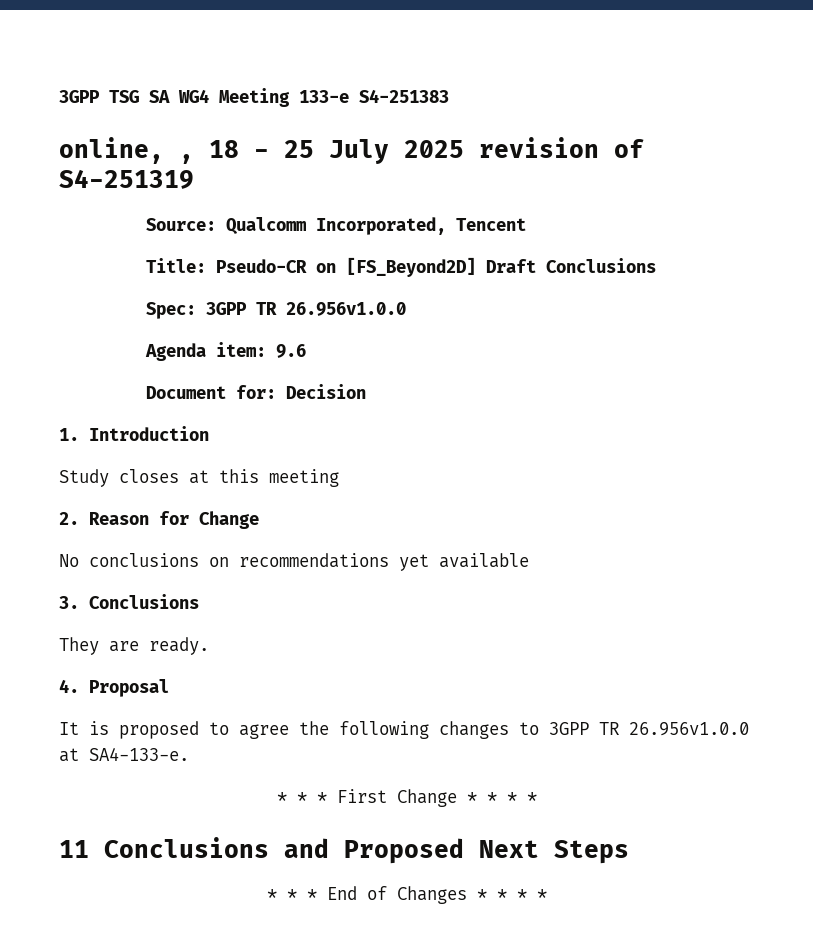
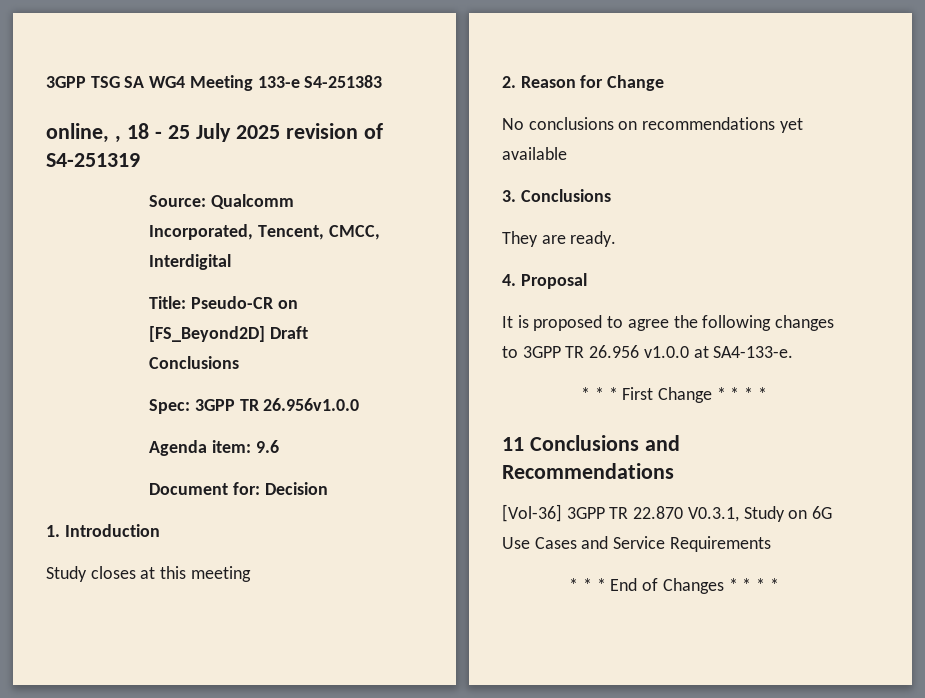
- Source: Qualcomm Incorporated, Tencent
+ Source: Qualcomm Incorporated, Tencent, CMCC, Interdigital
- It is proposed to agree the following changes to 3GPP TR 26.956v1.0.0 at SA4-133-e.
+ It is proposed to agree the following changes to 3GPP TR 26.956 v1.0.0 at SA4-133-e.
- 11 Conclusions and Proposed Next Steps
+ 11 Conclusions and Recommendations
+ [Vol-36] 3GPP TR 22.870 V0.3.1, Study on 6G Use Cases and Service Requirements

